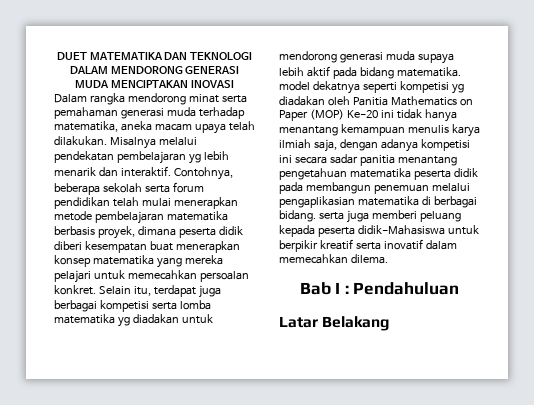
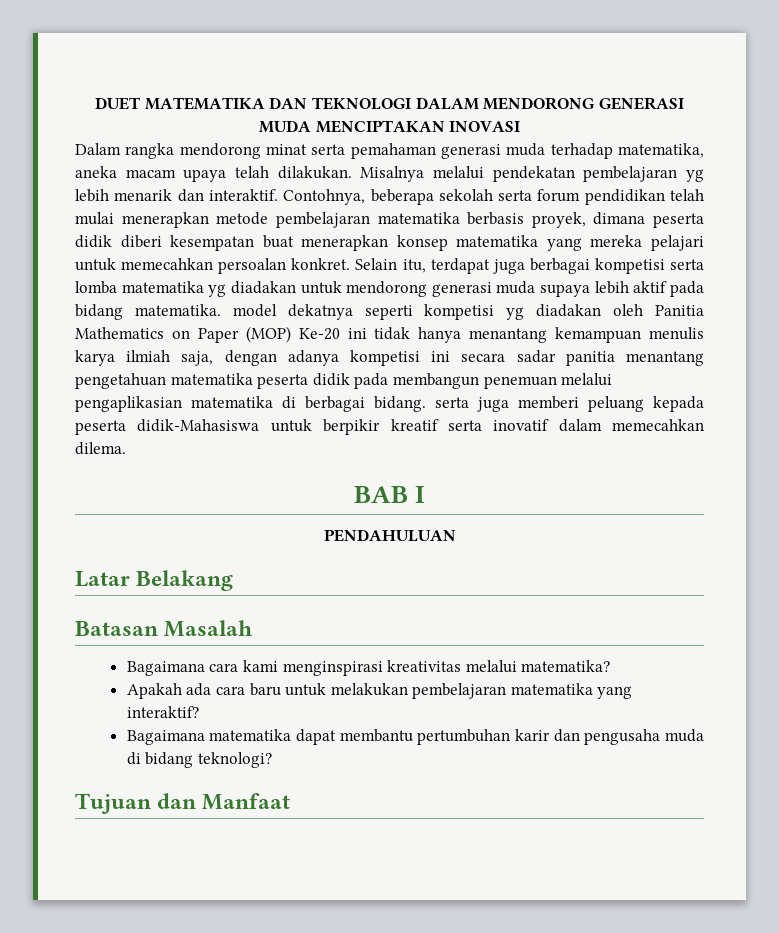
- Bab I : Pendahuluan
+ BAB I
+ PENDAHULUAN
+ Batasan Masalah
+ Bagaimana cara kami menginspirasi kreativitas melalui matematika?
+ Apakah ada cara baru untuk melakukan pembelajaran matematika yang interaktif?
+ Bagaimana matematika dapat membantu pertumbuhan karir dan pengusaha muda di bidang teknologi?
+ Tujuan dan Manfaat

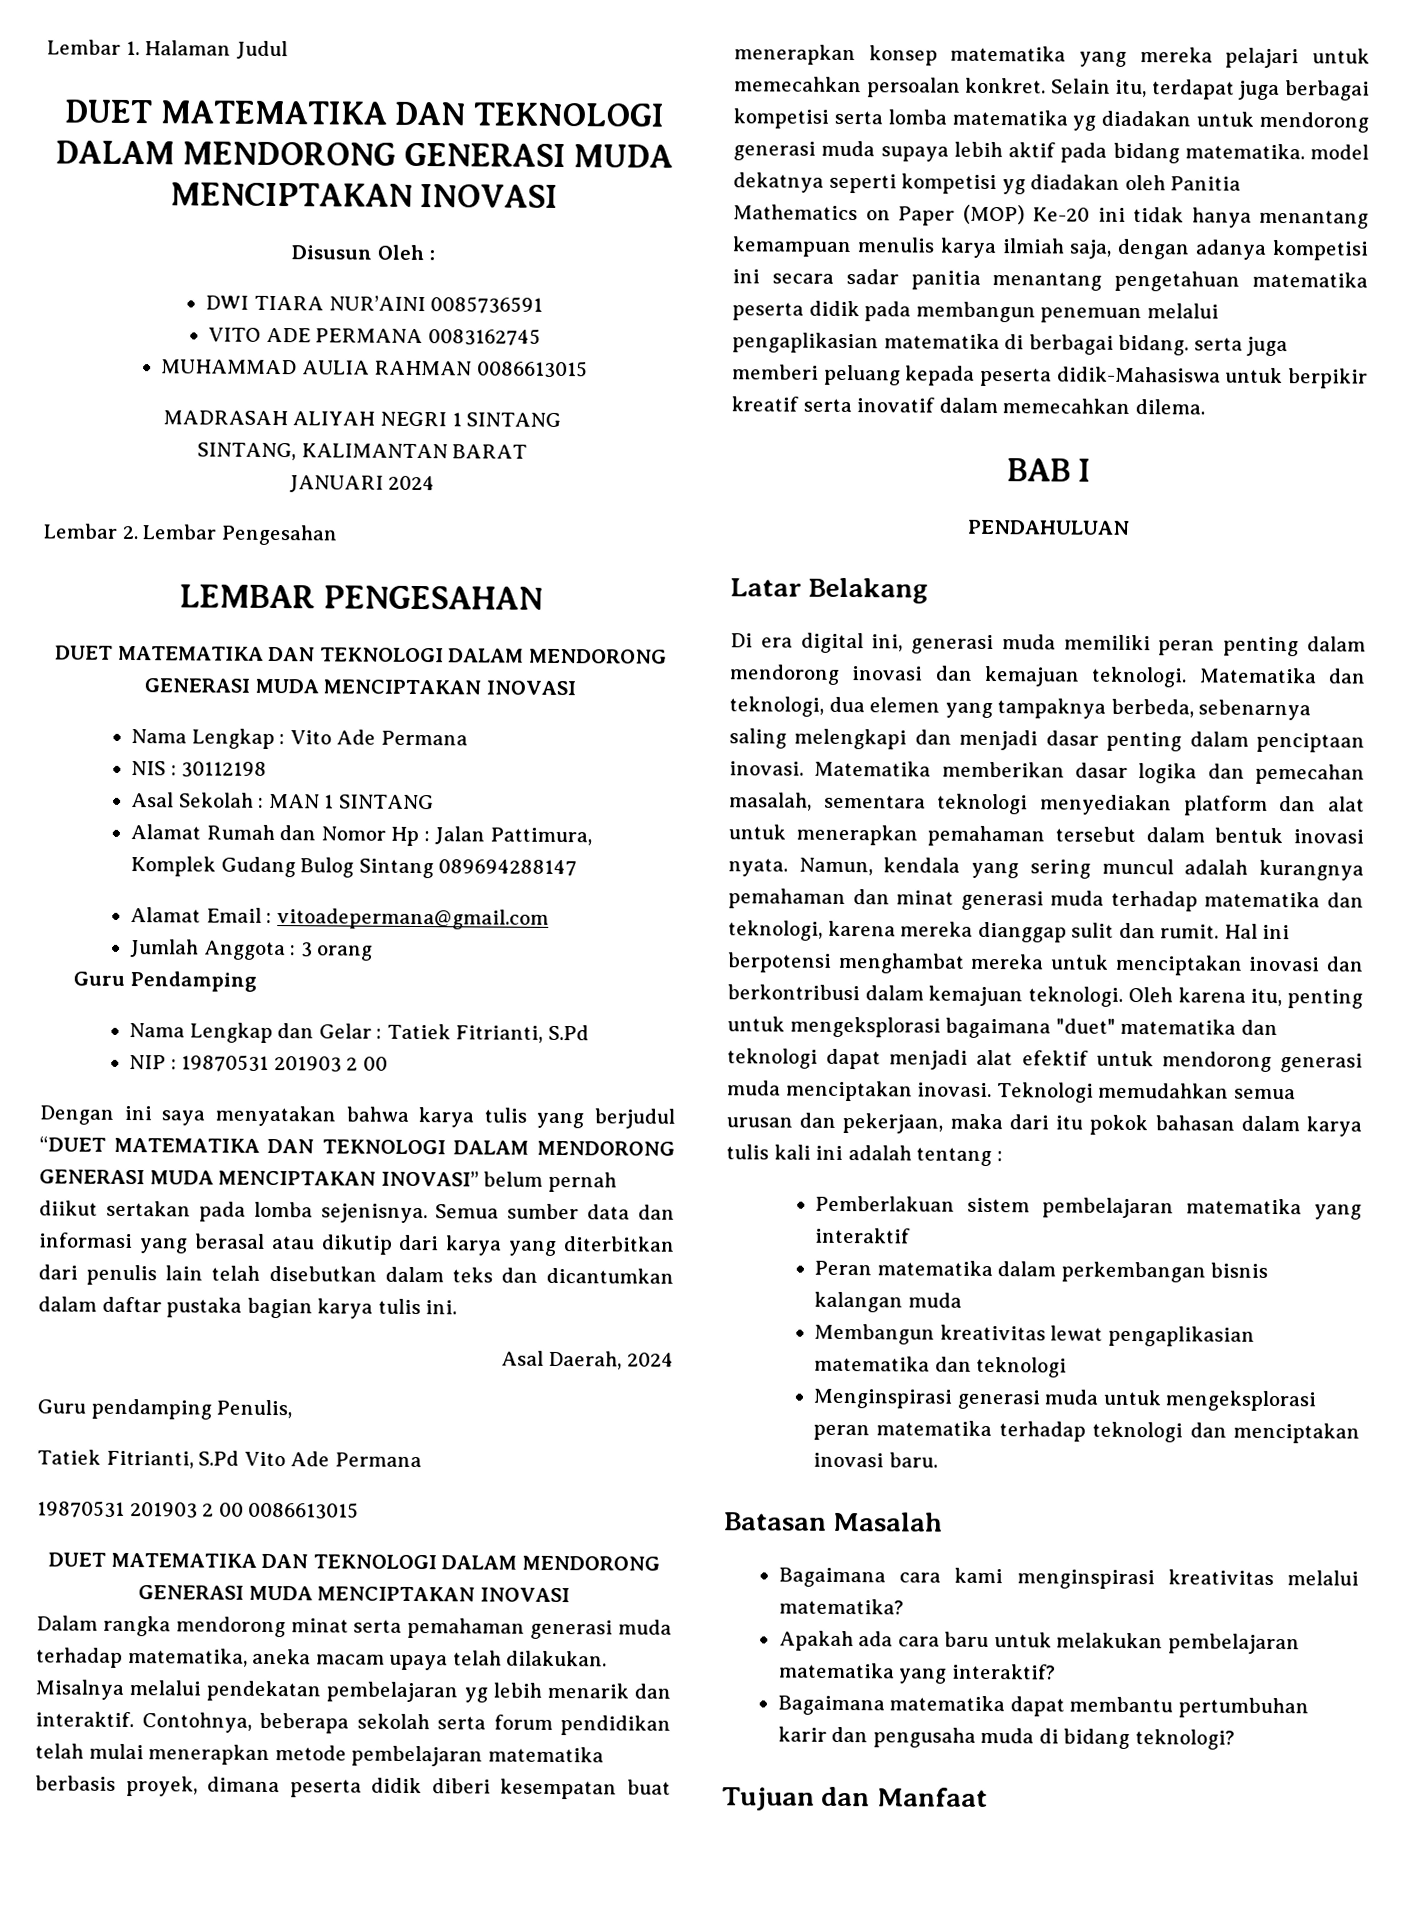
+ Lembar 1. Halaman Judul
+ DUET MATEMATIKA DAN TEKNOLOGI DALAM MENDORONG GENERASI MUDA MENCIPTAKAN INOVASI
+ Disusun Oleh :
+ DWI TIARA NUR’AINI 0085736591
+ VITO ADE PERMANA 0083162745
+ MUHAMMAD AULIA RAHMAN 0086613015
+ MADRASAH ALIYAH NEGRI 1 SINTANG
+ SINTANG, KALIMANTAN BARAT
+ JANUARI 2024
+ Lembar 2. Lembar Pengesahan
+ LEMBAR PENGESAHAN
+ DUET MATEMATIKA DAN TEKNOLOGI DALAM MENDORONG GENERASI MUDA MENCIPTAKAN INOVASI
+ Nama Lengkap : Vito Ade Permana
+ NIS : 30112198
+ Asal Sekolah : MAN 1 SINTANG
+ Alamat Rumah dan Nomor Hp : Jalan Pattimura, Komplek Gudang Bulog Sintang 089694288147
+ Alamat Email : vitoadepermana@gmail.com
+ Jumlah Anggota : 3 orang
+ Guru Pendamping
+ Nama Lengkap dan Gelar : Tatiek Fitrianti, S.Pd
+ NIP : 19870531 201903 2 00
+ Dengan ini saya menyatakan bahwa karya tulis yang berjudul “DUET MATEMATIKA DAN TEKNOLOGI DALAM MENDORONG GENERASI MUDA MENCIPTAKAN INOVASI” belum pernah diikut sertakan pada lomba sejenisnya. Semua sumber data dan informasi yang berasal atau dikutip dari karya yang diterbitkan dari penulis lain telah disebutkan dalam teks dan dicantumkan dalam daftar pustaka bagian karya tulis ini.
+ Asal Daerah, 2024
+ Guru pendamping Penulis,
+ Tatiek Fitrianti, S.Pd Vito Ade Permana
+ 19870531 201903 2 00 0086613015
+ Di era digital ini, generasi muda memiliki peran penting dalam mendorong inovasi dan kemajuan teknologi. Matematika dan teknologi, dua elemen yang tampaknya berbeda, sebenarnya saling melengkapi dan menjadi dasar penting dalam penciptaan inovasi. Matematika memberikan dasar logika dan pemecahan masalah, sementara teknologi menyediakan platform dan alat untuk menerapkan pemahaman tersebut dalam bentuk inovasi nyata. Namun, kendala yang sering muncul adalah kurangnya pemahaman dan minat generasi muda terhadap matematika dan teknologi, karena mereka dianggap sulit dan rumit. Hal ini berpotensi menghambat mereka untuk menciptakan inovasi dan berkontribusi dalam kemajuan teknologi. Oleh karena itu, penting untuk mengeksplorasi bagaimana "duet" matematika dan teknologi dapat menjadi alat efektif untuk mendorong generasi muda menciptakan inovasi. Teknologi memudahkan semua urusan dan pekerjaan, maka dari itu pokok bahasan dalam karya tulis kali ini adalah tentang :
+ Pemberlakuan sistem pembelajaran matematika yang interaktif
+ Peran matematika dalam perkembangan bisnis kalangan muda
+ Membangun kreativitas lewat pengaplikasian matematika dan teknologi
+ Menginspirasi generasi muda untuk mengeksplorasi peran matematika terhadap teknologi dan menciptakan inovasi baru.

